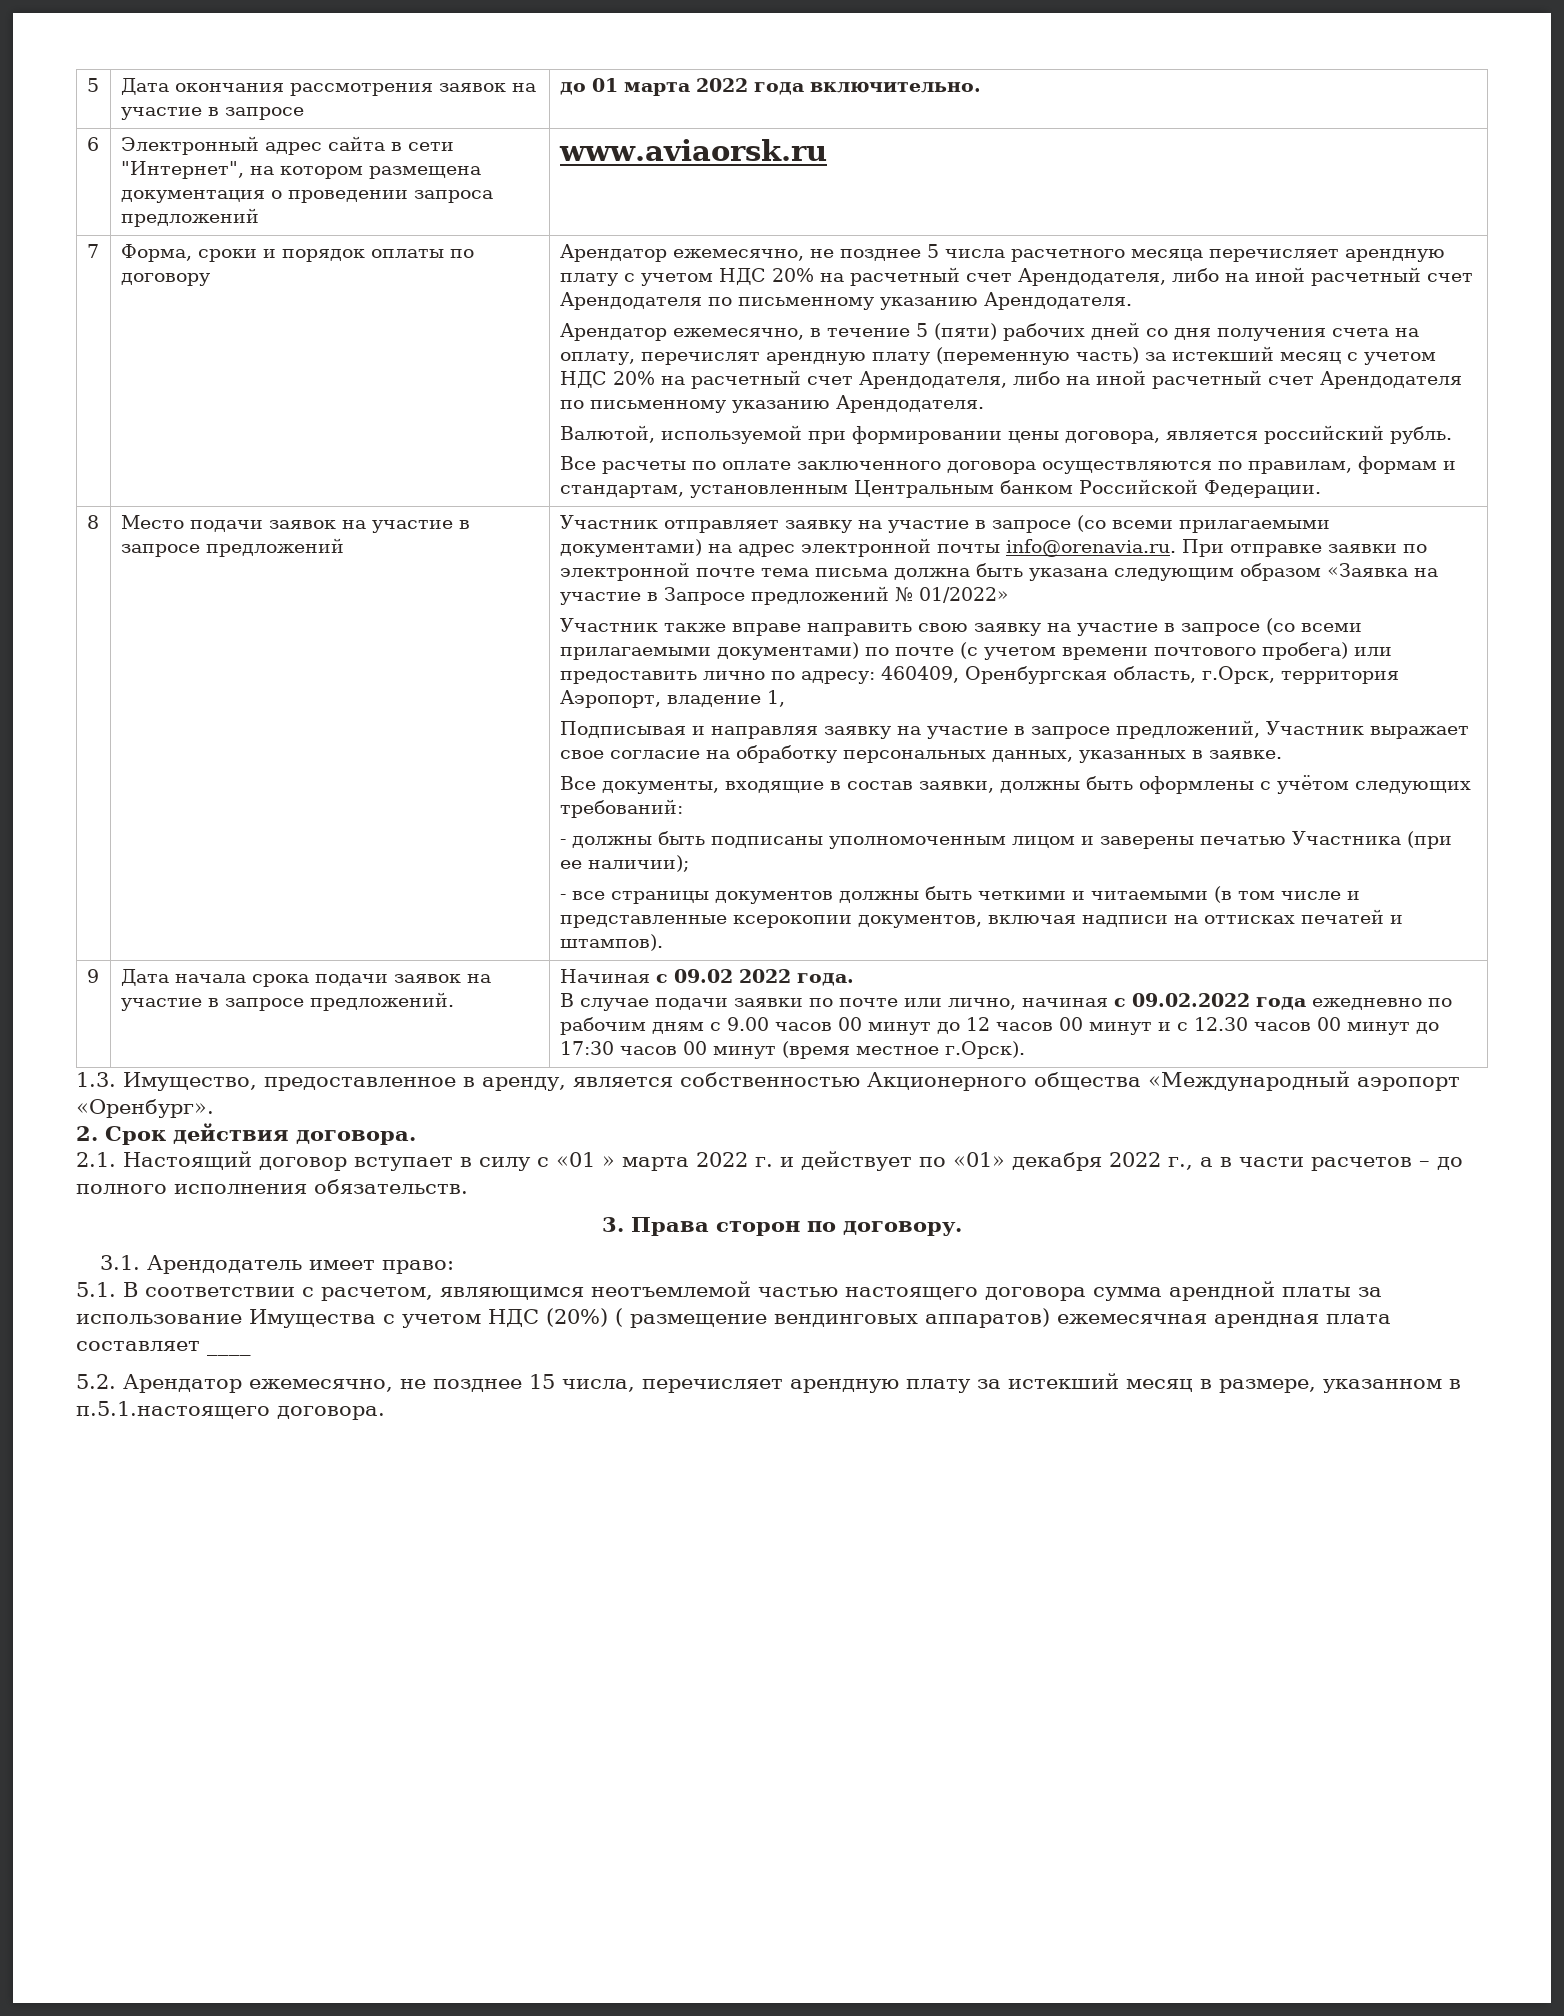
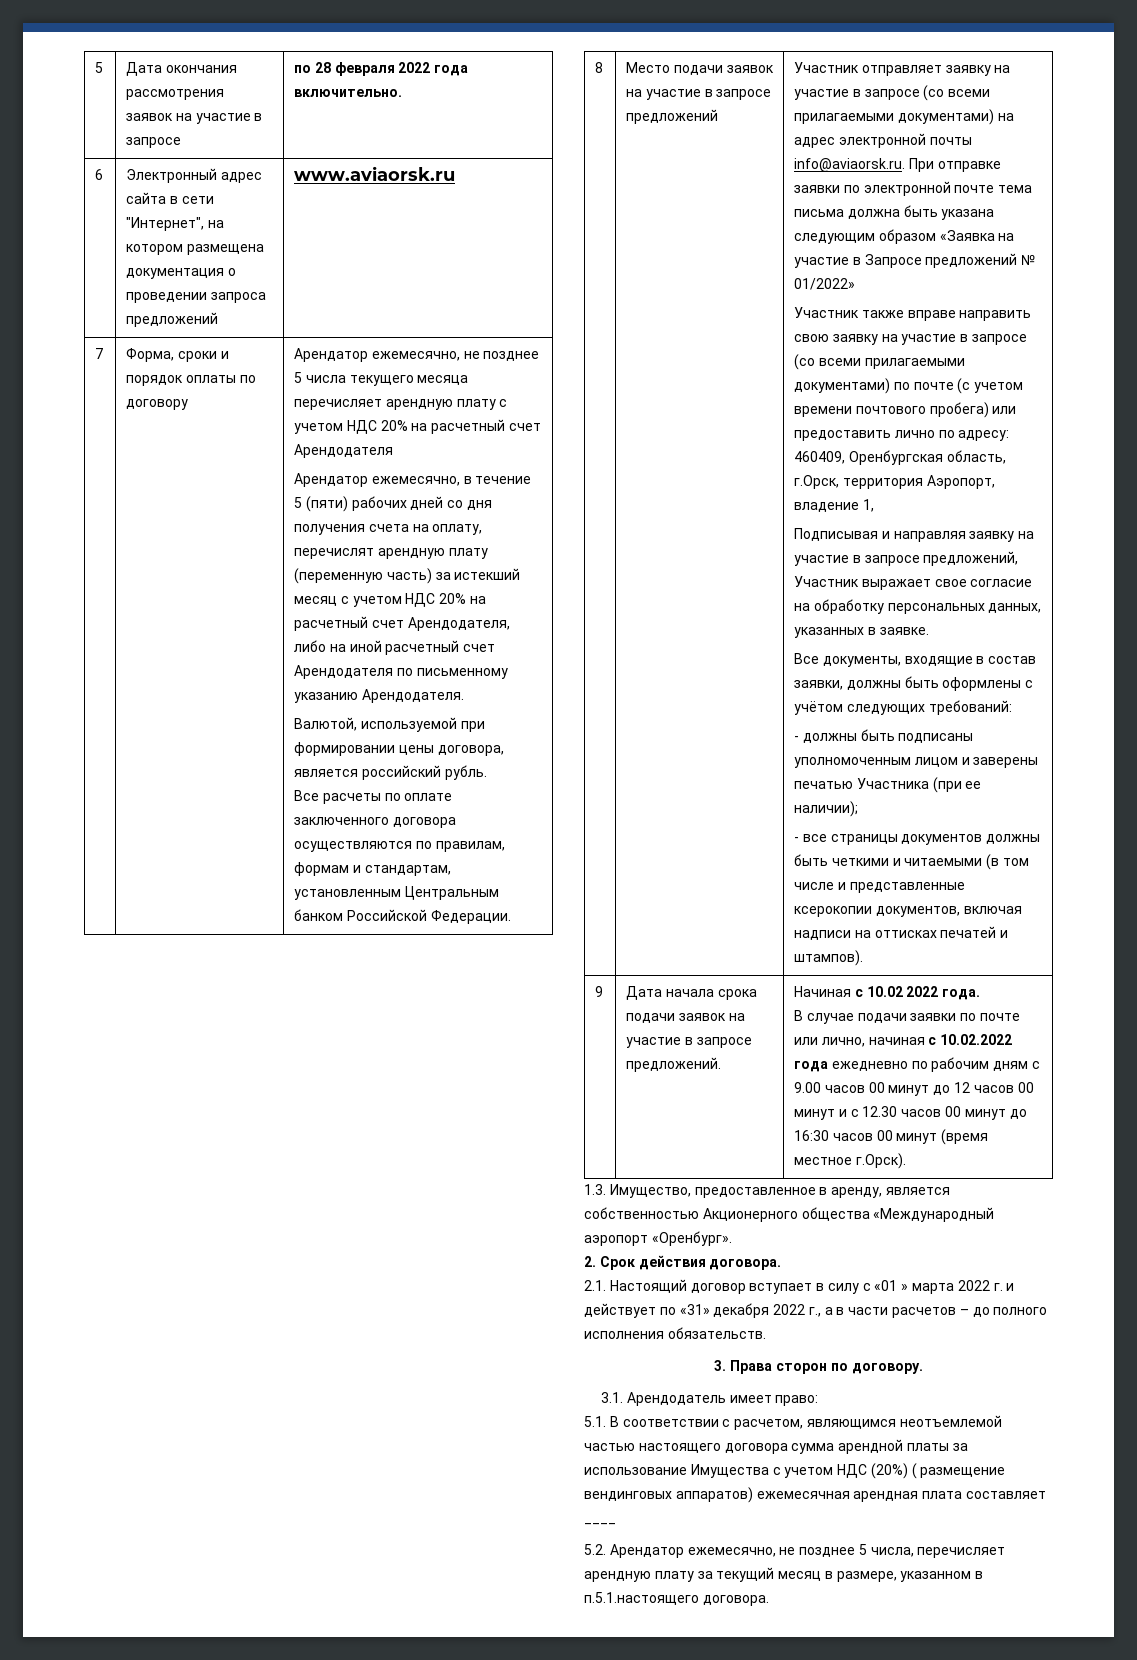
- 5 | Дата окончания рассмотрения заявок на участие в запросе | до 01 марта 2022 года включительно.
+ 5 | Дата окончания рассмотрения заявок на участие в запросе | по 28 февраля 2022 года включительно.
- Арендатор ежемесячно, не позднее 5 числа расчетного месяца перечисляет арендную плату с учетом НДС 20% на расчетный счет Арендодателя, либо на иной расчетный счет Арендодателя по письменному указанию Арендодателя.
+ Арендатор ежемесячно, не позднее 5 числа текущего месяца перечисляет арендную плату с учетом НДС 20% на расчетный счет Арендодателя
- Участник отправляет заявку на участие в запросе (со всеми прилагаемыми документами) на адрес электронной почты info@orenavia.ru. При отправке заявки по электронной почте тема письма должна быть указана следующим образом «Заявка на участие в Запросе предложений № 01/2022»
+ Участник отправляет заявку на участие в запросе (со всеми прилагаемыми документами) на адрес электронной почты info@aviaorsk.ru. При отправке заявки по электронной почте тема письма должна быть указана следующим образом «Заявка на участие в Запросе предложений № 01/2022»
- Начиная с 09.02 2022 года.
+ Начиная с 10.02 2022 года.
- В случае подачи заявки по почте или лично, начиная с 09.02.2022 года ежедневно по рабочим дням с 9.00 часов 00 минут до 12 часов 00 минут и с 12.30 часов 00 минут до 17:30 часов 00 минут (время местное г.Орск).
+ В случае подачи заявки по почте или лично, начиная с 10.02.2022 года ежедневно по рабочим дням с 9.00 часов 00 минут до 12 часов 00 минут и с 12.30 часов 00 минут до 16:30 часов 00 минут (время местное г.Орск).
- 2.1. Настоящий договор вступает в силу с «01 » марта 2022 г. и действует по «01» декабря 2022 г., а в части расчетов – до полного исполнения обязательств.
+ 2.1. Настоящий договор вступает в силу с «01 » марта 2022 г. и действует по «31» декабря 2022 г., а в части расчетов – до полного исполнения обязательств.
- 5.2. Арендатор ежемесячно, не позднее 15 числа, перечисляет арендную плату за истекший месяц в размере, указанном в п.5.1.настоящего договора.
+ 5.2. Арендатор ежемесячно, не позднее 5 числа, перечисляет арендную плату за текущий месяц в размере, указанном в п.5.1.настоящего договора.

